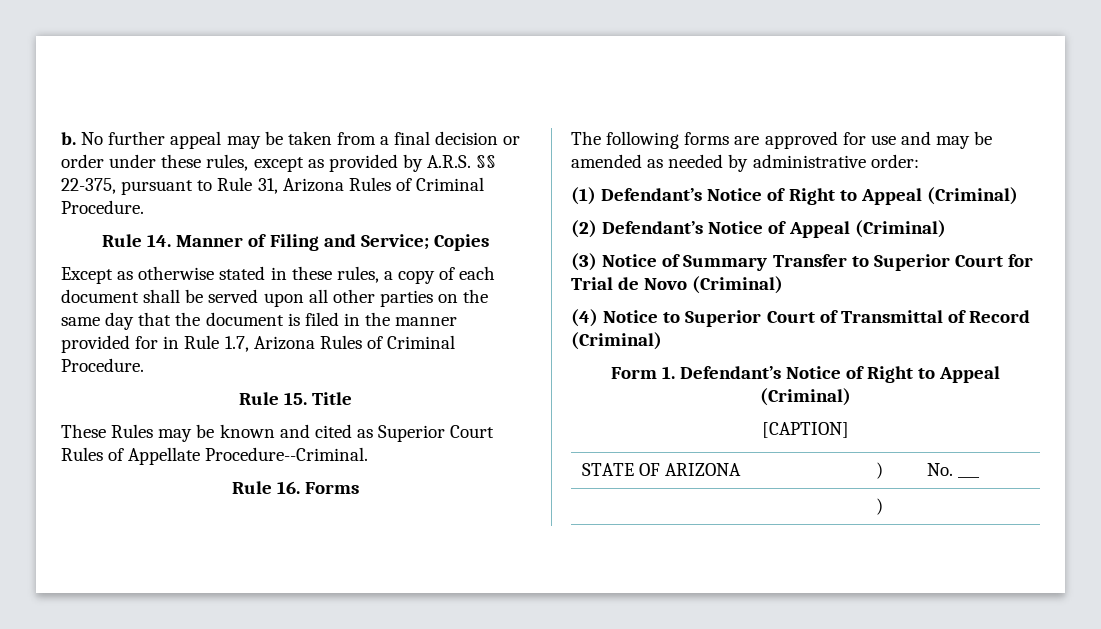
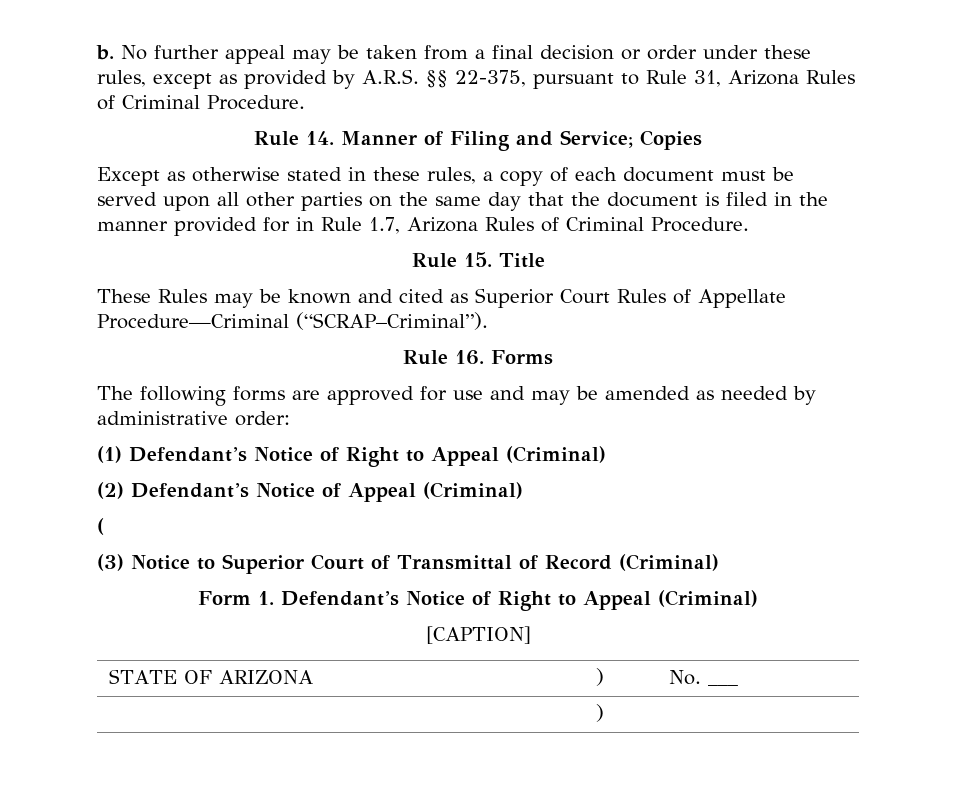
- Except as otherwise stated in these rules, a copy of each document shall be served upon all other parties on the same day that the document is filed in the manner provided for in Rule 1.7, Arizona Rules of Criminal Procedure.
+ Except as otherwise stated in these rules, a copy of each document must be served upon all other parties on the same day that the document is filed in the manner provided for in Rule 1.7, Arizona Rules of Criminal Procedure.
- These Rules may be known and cited as Superior Court Rules of Appellate Procedure--Criminal.
+ These Rules may be known and cited as Superior Court Rules of Appellate Procedure—Criminal (“SCRAP–Criminal”).
+ (
- (3) Notice of Summary Transfer to Superior Court for Trial de Novo (Criminal)
- (4) Notice to Superior Court of Transmittal of Record (Criminal)
+ (3) Notice to Superior Court of Transmittal of Record (Criminal)

